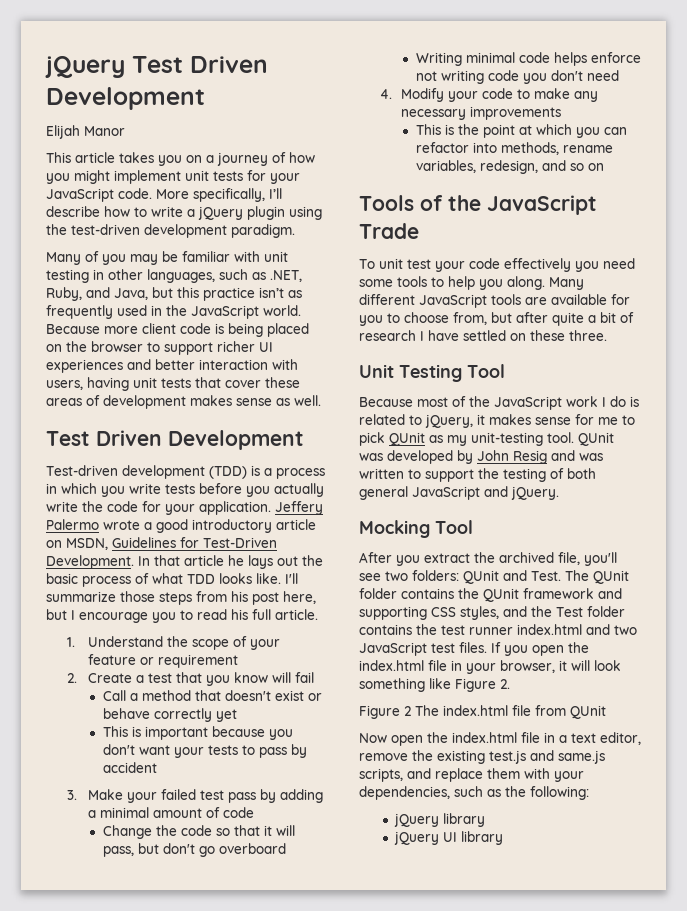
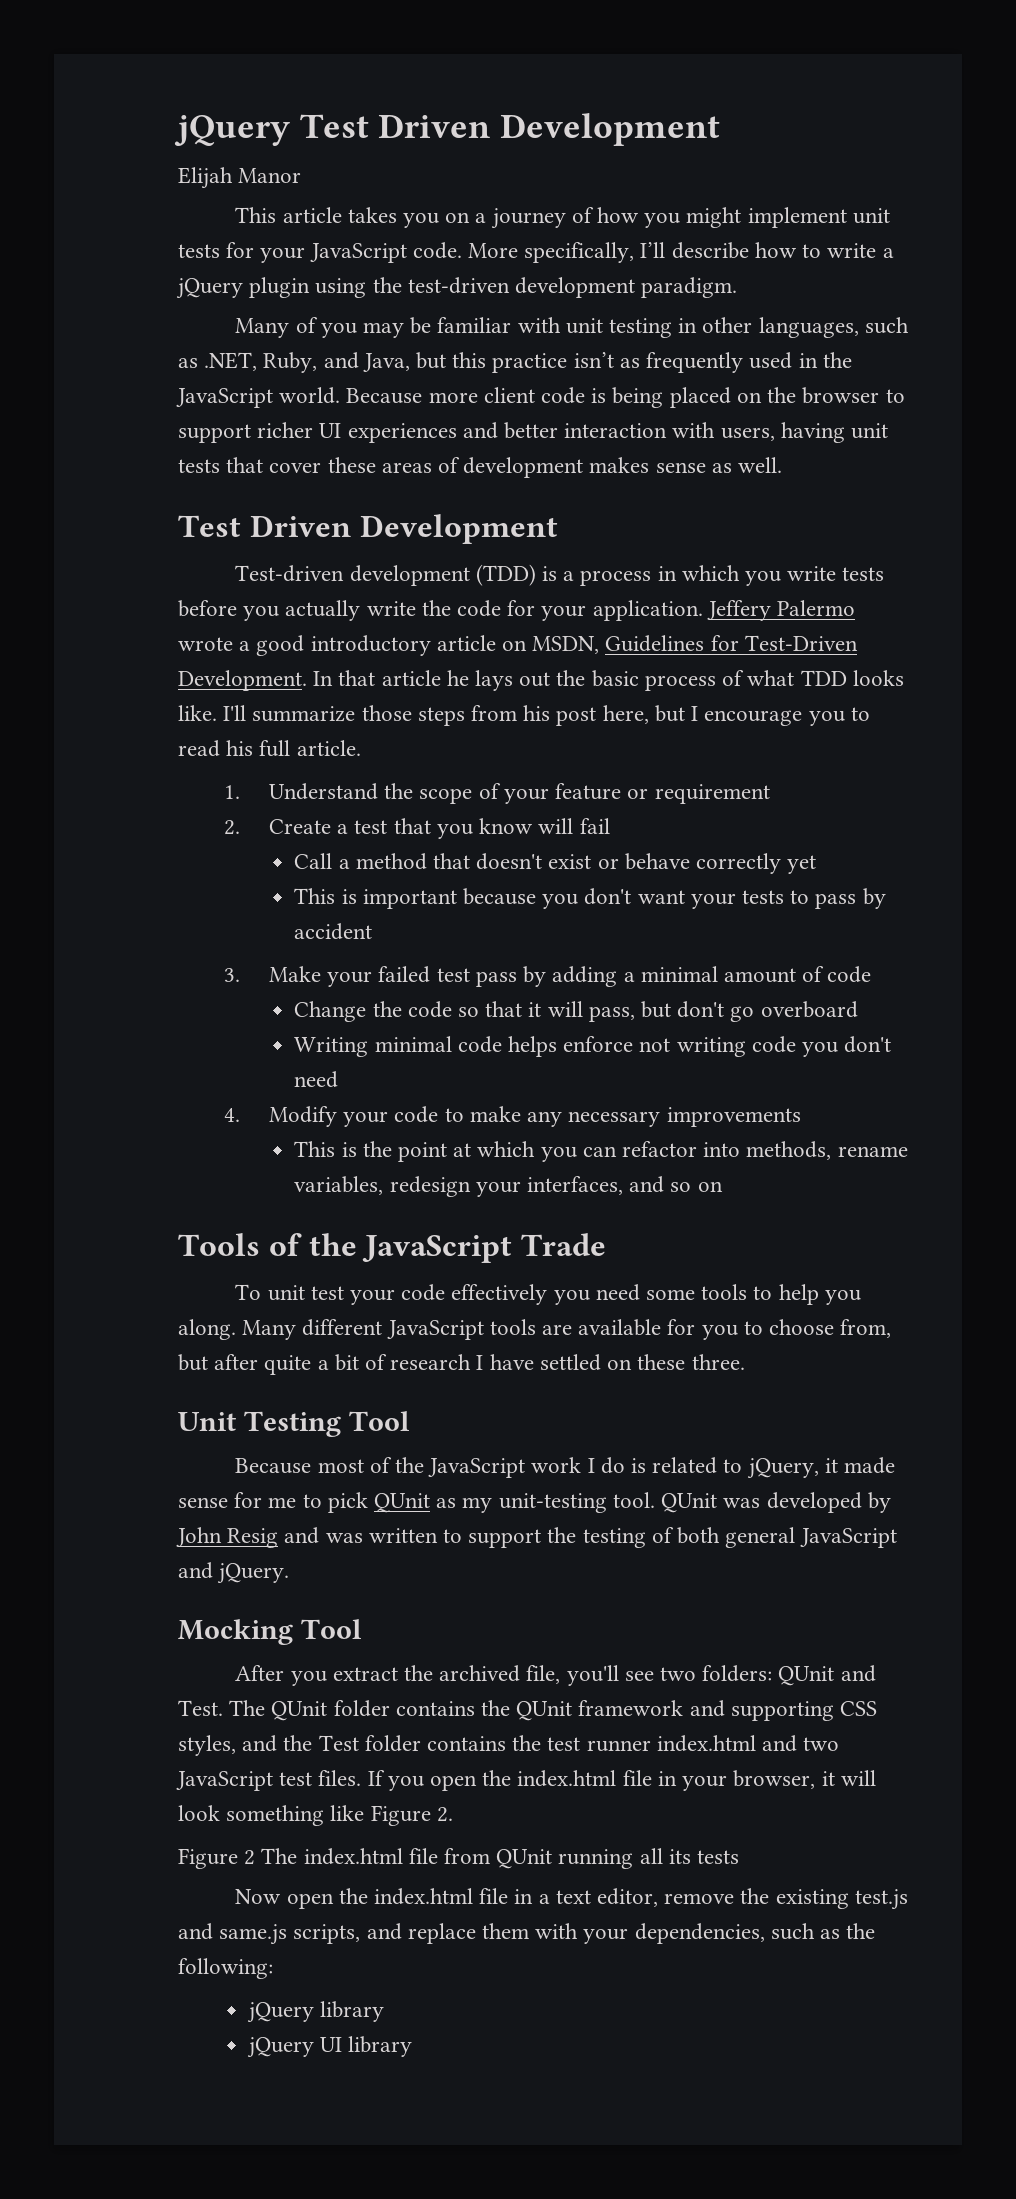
- This is the point at which you can refactor into methods, rename variables, redesign, and so on
+ This is the point at which you can refactor into methods, rename variables, redesign your interfaces, and so on
- Because most of the JavaScript work I do is related to jQuery, it makes sense for me to pick QUnit as my unit-testing tool.
+ Because most of the JavaScript work I do is related to jQuery, it made sense for me to pick QUnit as my unit-testing tool.
- Figure 2 The index.html file from QUnit
+ Figure 2 The index.html file from QUnit running all its tests

